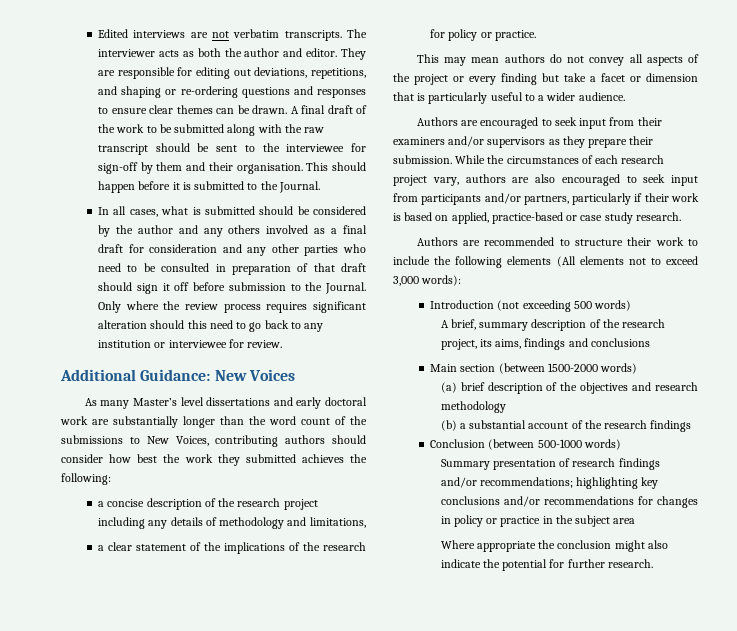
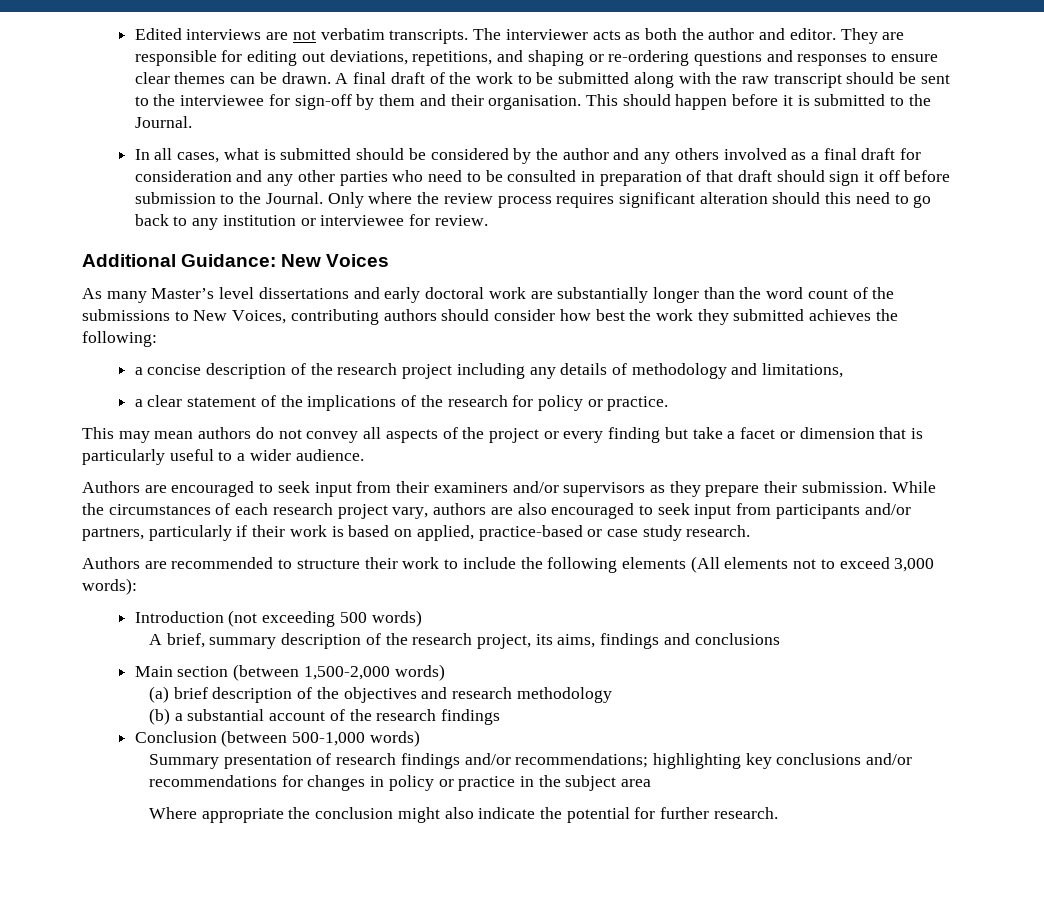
- Main section (between 1500-2000 words)
+ Main section (between 1,500-2,000 words)
- Conclusion (between 500-1000 words)
+ Conclusion (between 500-1,000 words)

